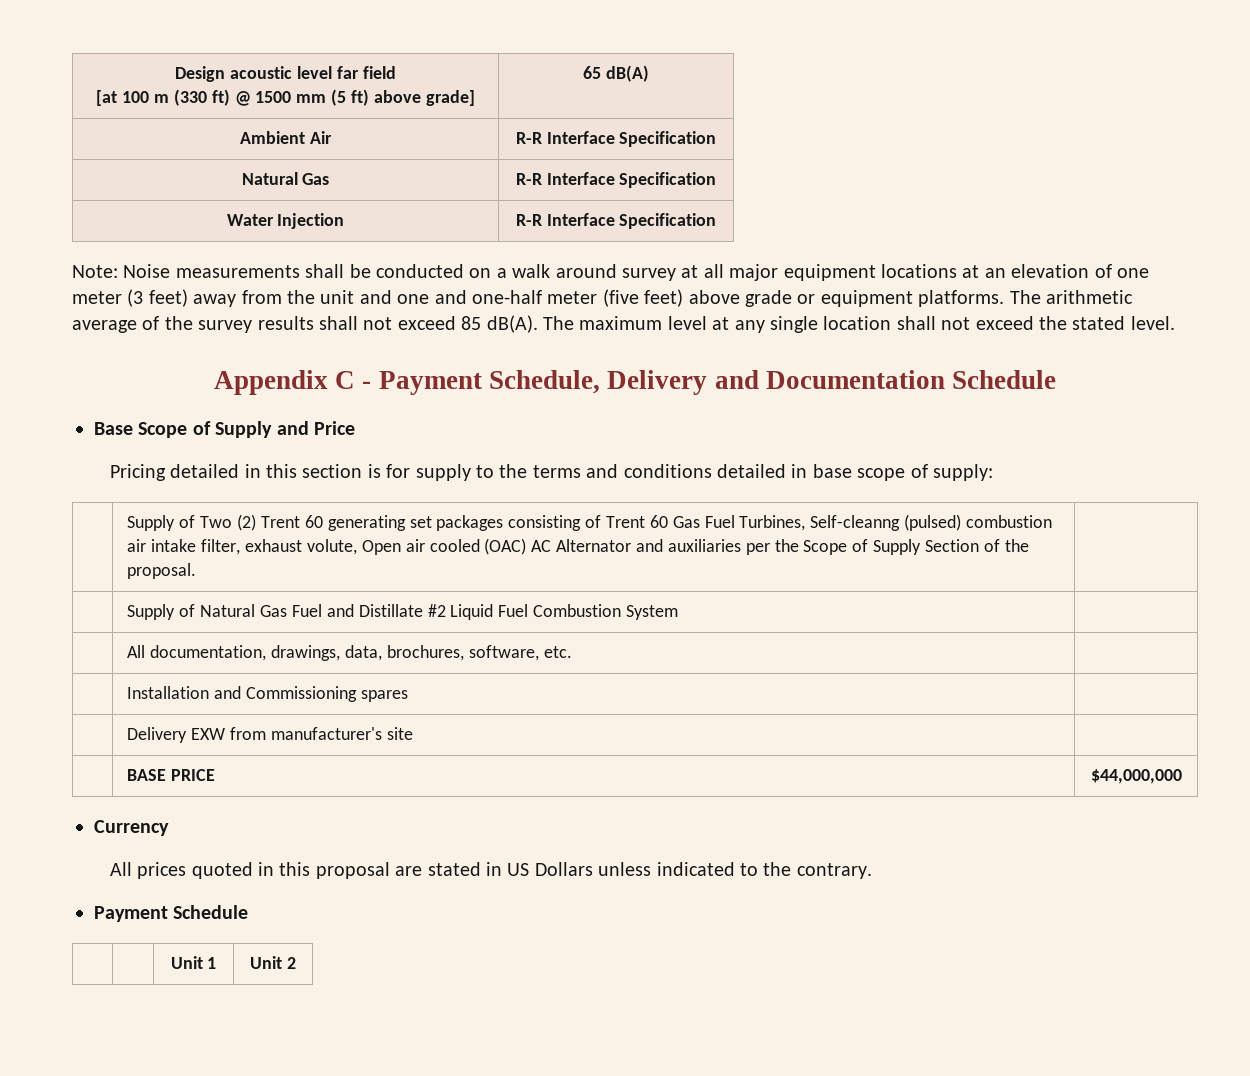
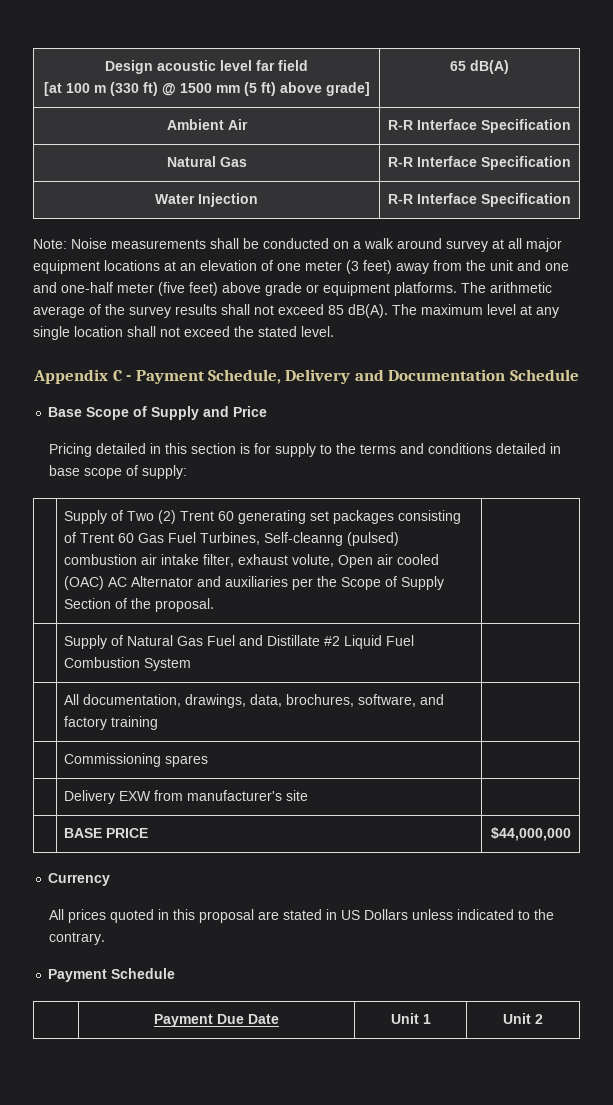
- | All documentation, drawings, data, brochures, software, etc. |
- | Installation and Commissioning spares |
+ | All documentation, drawings, data, brochures, software, and factory training |
+ | Commissioning spares |
- | | Unit 1 | Unit 2
+ | Payment Due Date | Unit 1 | Unit 2

